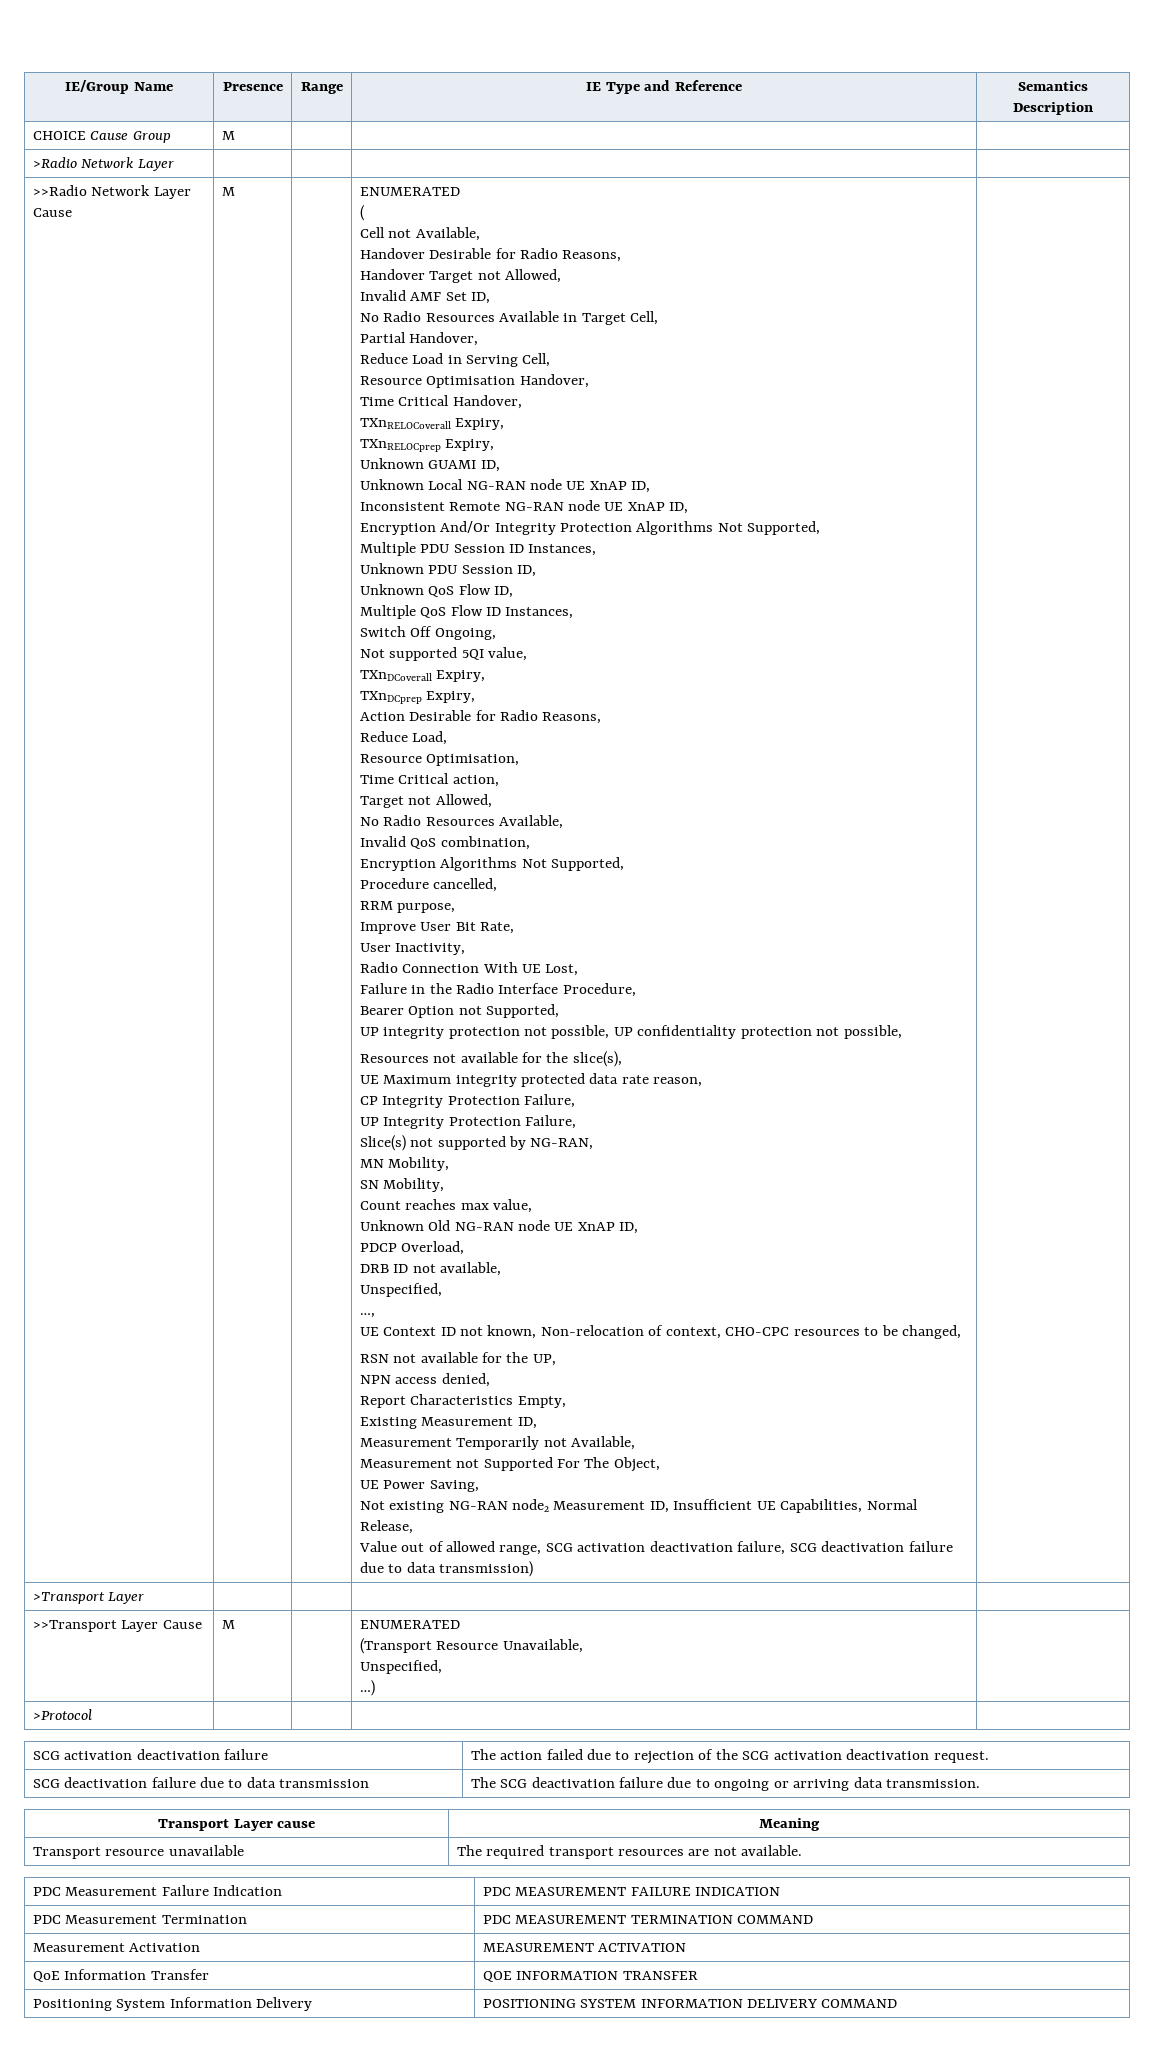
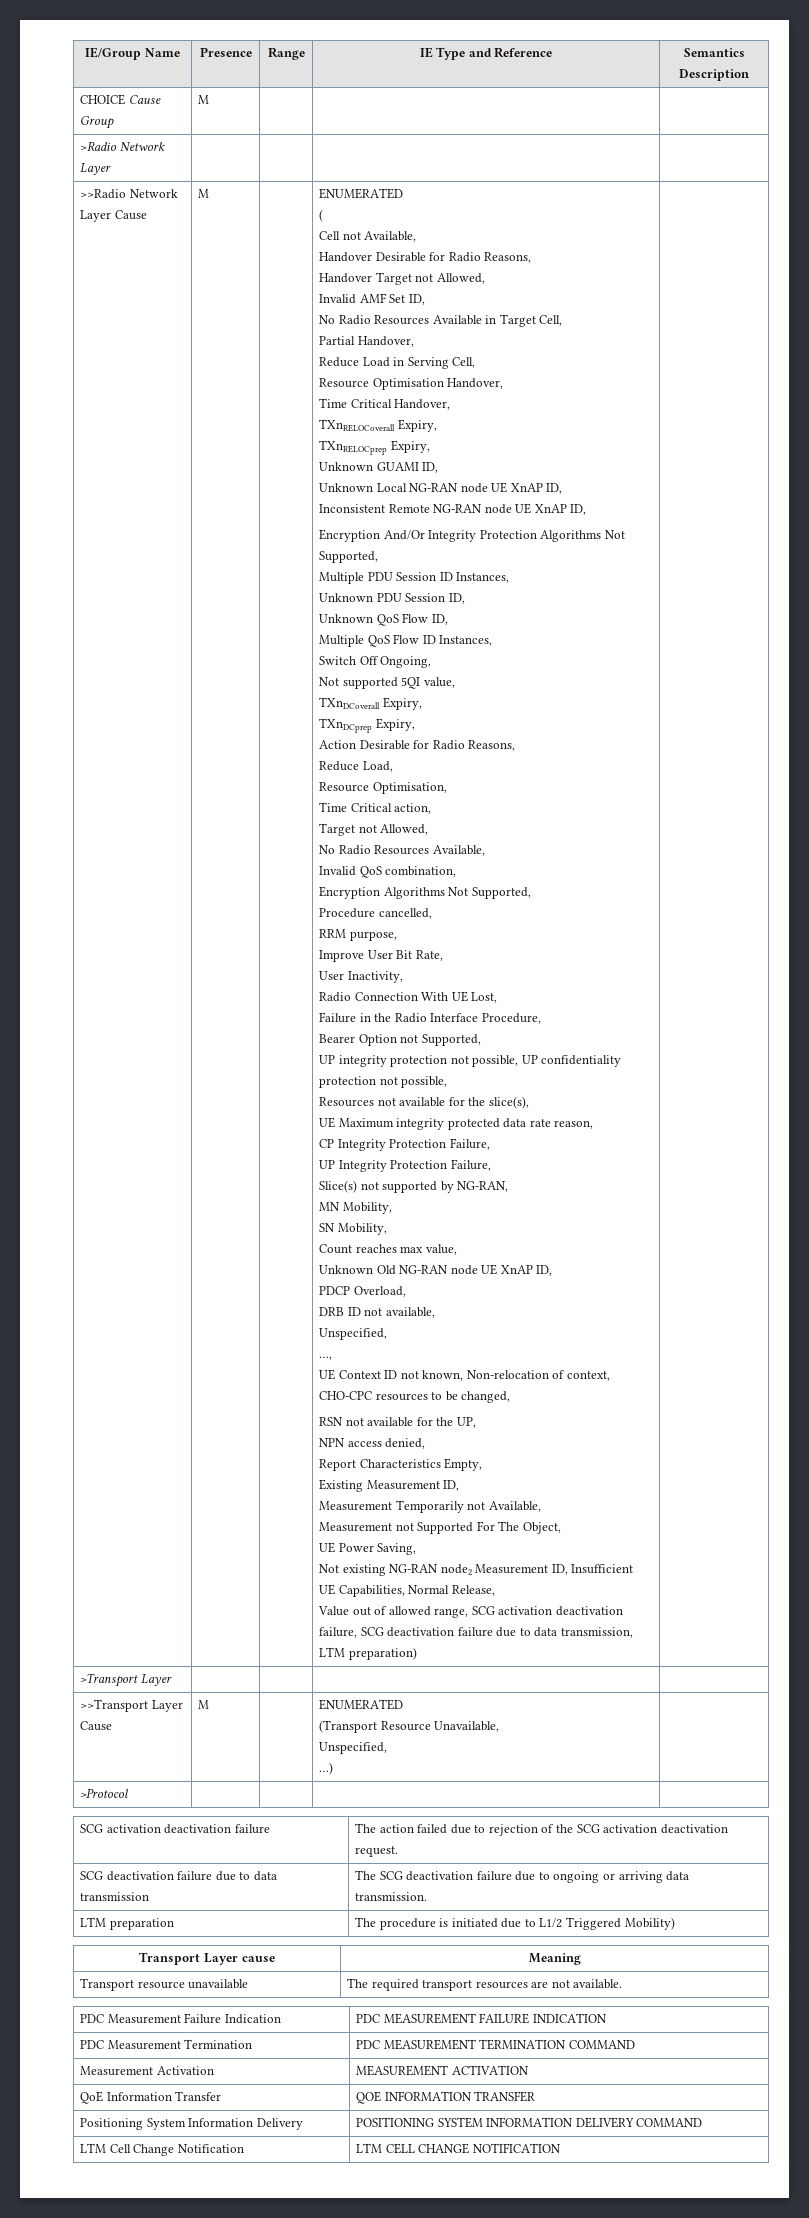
- Value out of allowed range, SCG activation deactivation failure, SCG deactivation failure due to data transmission)
+ Value out of allowed range, SCG activation deactivation failure, SCG deactivation failure due to data transmission, LTM preparation)
+ LTM preparation | The procedure is initiated due to L1/2 Triggered Mobility)
+ LTM Cell Change Notification | LTM CELL CHANGE NOTIFICATION

